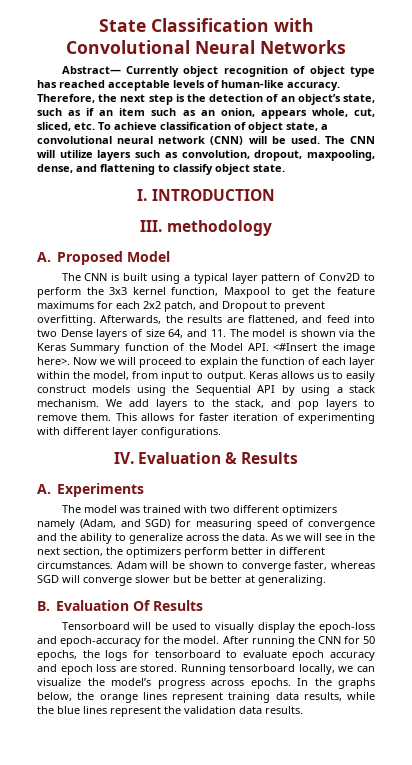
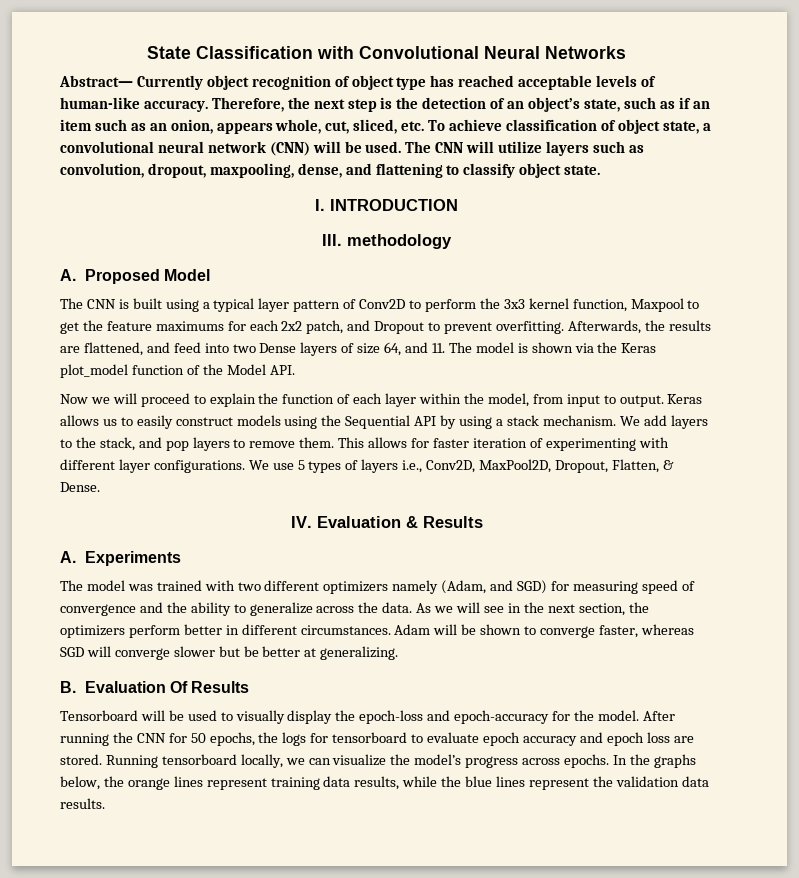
- Afterwards, the results are flattened, and feed into two Dense layers of size 64, and 11. The model is shown via the Keras Summary function of the Model API. <#Insert the image here>. Now we will proceed to explain the function of each layer within the model, from input to output.
+ Afterwards, the results are flattened, and feed into two Dense layers of size 64, and 11. The model is shown via the Keras plot_model function of the Model API.
+ Now we will proceed to explain the function of each layer within the model, from input to output.
+ We use 5 types of layers i.e., Conv2D, MaxPool2D, Dropout, Flatten, & Dense.

